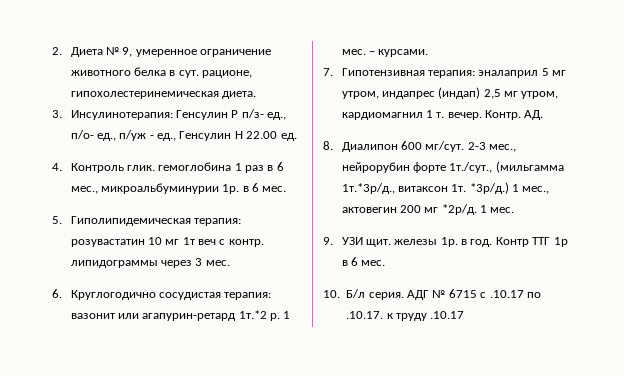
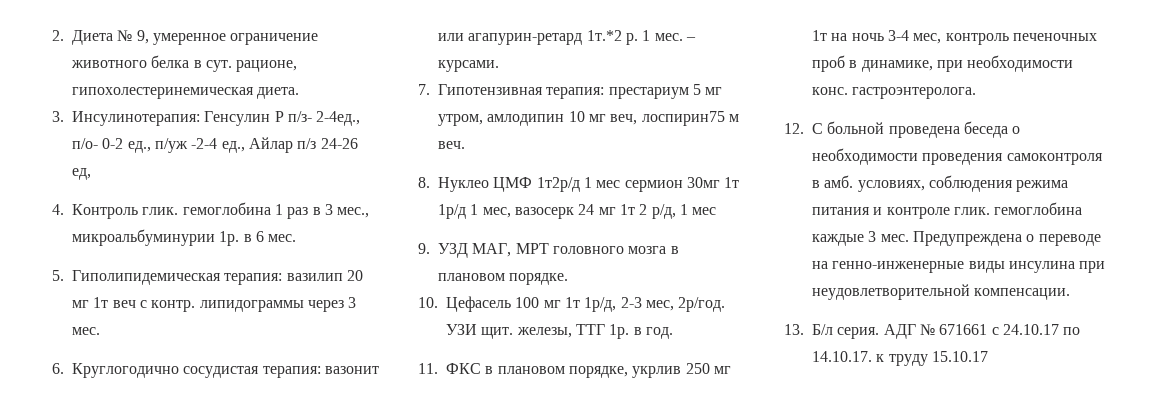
- 3. Инсулинотерапия: Генсулин Р п/з- ед., п/о- ед., п/уж - ед., Генсулин Н 22.00 ед.
+ 3. Инсулинотерапия: Генсулин Р п/з- 2-4ед., п/о- 0-2 ед., п/уж -2-4 ед., Айлар п/з 24-26 ед,
- 4. Контроль глик. гемоглобина 1 раз в 6 мес., микроальбуминурии 1р. в 6 мес.
+ 4. Контроль глик. гемоглобина 1 раз в 3 мес., микроальбуминурии 1р. в 6 мес.
- 5. Гиполипидемическая терапия: розувастатин 10 мг 1т веч с контр. липидограммы через 3 мес.
+ 5. Гиполипидемическая терапия: вазилип 20 мг 1т веч с контр. липидограммы через 3 мес.
- 7. Гипотензивная терапия: эналаприл 5 мг утром, индапрес (индап) 2,5 мг утром, кардиомагнил 1 т. вечер. Контр. АД.
- 8. Диалипон 600 мг/сут. 2-3 мес., нейрорубин форте 1т./сут., (мильгамма 1т.*3р/д., витаксон 1т. *3р/д.) 1 мес., актовегин 200 мг *2р/д. 1 мес.
- 9. УЗИ щит. железы 1р. в год. Контр ТТГ 1р в 6 мес.
- 10. Б/л серия. АДГ № 6715 с .10.17 по .10.17. к труду .10.17
+ 7. Гипотензивная терапия: престариум 5 мг утром, амлодипин 10 мг веч, лоспирин75 м веч.
+ 8. Нуклео ЦМФ 1т2р/д 1 мес сермион 30мг 1т 1р/д 1 мес, вазосерк 24 мг 1т 2 р/д, 1 мес
+ 9. УЗД МАГ, МРТ головного мозга в плановом порядке.
+ 10. Цефасель 100 мг 1т 1р/д, 2-3 мес, 2р/год. УЗИ щит. железы, ТТГ 1р. в год.
+ 11. ФКС в плановом порядке, укрлив 250 мг 1т на ночь 3-4 мес, контроль печеночных проб в динамике, при необходимости конс. гастроэнтеролога.
+ 12. С больной проведена беседа о необходимости проведения самоконтроля в амб. условиях, соблюдения режима питания и контроле глик. гемоглобина каждые 3 мес. Предупреждена о переводе на генно-инженерные виды инсулина при неудовлетворительной компенсации.
+ 13. Б/л серия. АДГ № 671661 с 24.10.17 по 14.10.17. к труду 15.10.17

